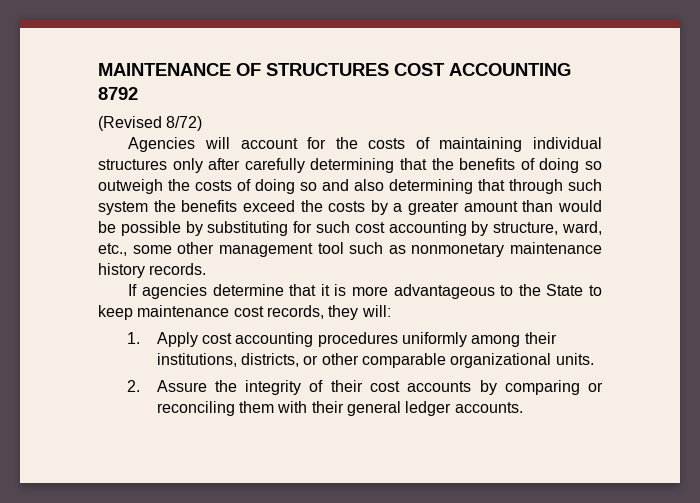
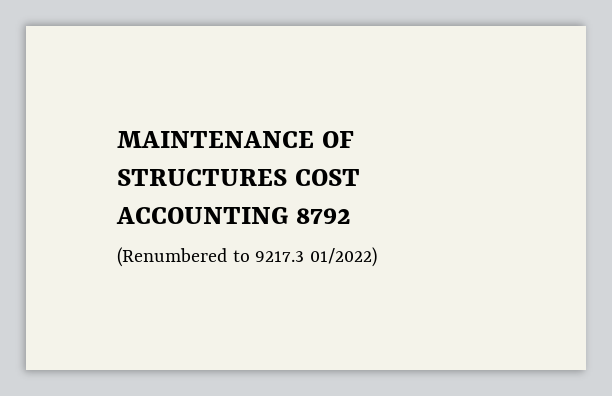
- (Revised 8/72)
- Agencies will account for the costs of maintaining individual structures only after carefully determining that the benefits of doing so outweigh the costs of doing so and also determining that through such system the benefits exceed the costs by a greater amount than would be possible by substituting for such cost accounting by structure, ward, etc., some other management tool such as nonmonetary maintenance history records.
- If agencies determine that it is more advantageous to the State to keep maintenance cost records, they will:
- 1. Apply cost accounting procedures uniformly among their institutions, districts, or other comparable organizational units.
- 2. Assure the integrity of their cost accounts by comparing or reconciling them with their general ledger accounts.
+ (Renumbered to 9217.3 01/2022)

